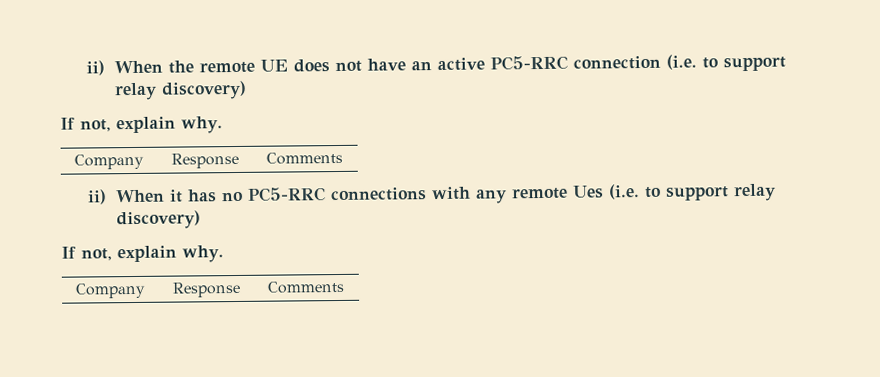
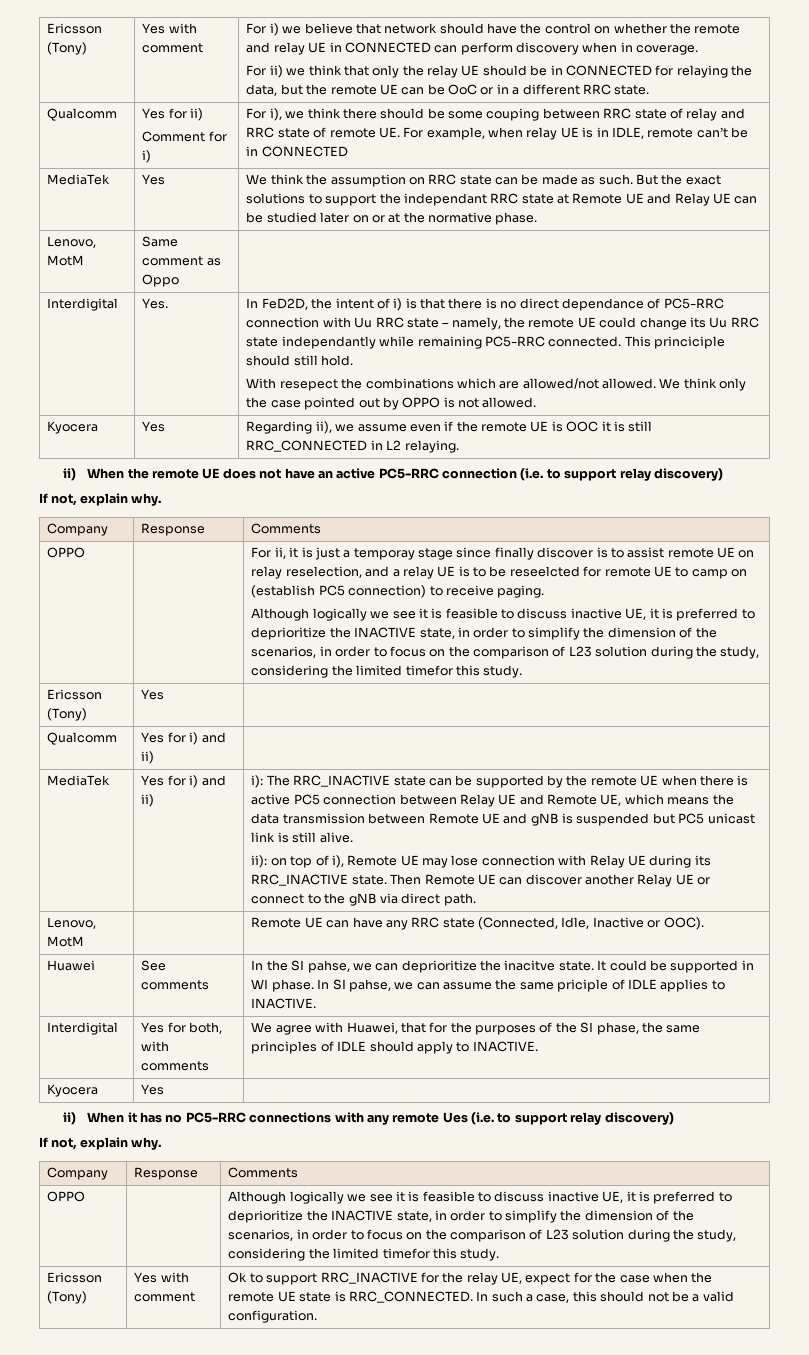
+ Ericsson (Tony) | Yes with comment | For i) we believe that network should have the control on whether the remote and relay UE in CONNECTED can perform discovery when in coverage.
+ For ii) we think that only the relay UE should be in CONNECTED for relaying the data, but the remote UE can be OoC or in a different RRC state.
+ Qualcomm | Yes for ii)
+ Comment for i) | For i), we think there should be some couping between RRC state of relay and RRC state of remote UE. For example, when relay UE is in IDLE, remote can’t be in CONNECTED
+ MediaTek | Yes | We think the assumption on RRC state can be made as such. But the exact solutions to support the independant RRC state at Remote UE and Relay UE can be studied later on or at the normative phase.
+ Lenovo, MotM | Same comment as Oppo |
+ Interdigital | Yes. | In FeD2D, the intent of i) is that there is no direct dependance of PC5-RRC connection with Uu RRC state – namely, the remote UE could change its Uu RRC state independantly while remaining PC5-RRC connected. This princiciple should still hold.
+ With resepect the combinations which are allowed/not allowed. We think only the case pointed out by OPPO is not allowed.
+ Kyocera | Yes | Regarding ii), we assume even if the remote UE is OOC it is still RRC_CONNECTED in L2 relaying.
+ OPPO | | For ii, it is just a temporay stage since finally discover is to assist remote UE on relay reselection, and a relay UE is to be reseelcted for remote UE to camp on (establish PC5 connection) to receive paging.
+ Although logically we see it is feasible to discuss inactive UE, it is preferred to deprioritize the INACTIVE state, in order to simplify the dimension of the scenarios, in order to focus on the comparison of L23 solution during the study, considering the limited timefor this study.
+ Ericsson (Tony) | Yes |
+ Qualcomm | Yes for i) and ii) |
+ MediaTek | Yes for i) and ii) | i): The RRC_INACTIVE state can be supported by the remote UE when there is active PC5 connection between Relay UE and Remote UE, which means the data transmission between Remote UE and gNB is suspended but PC5 unicast link is still alive.
+ ii): on top of i), Remote UE may lose connection with Relay UE during its RRC_INACTIVE state. Then Remote UE can discover another Relay UE or connect to the gNB via direct path.
+ Lenovo, MotM | | Remote UE can have any RRC state (Connected, Idle, Inactive or OOC).
+ Huawei | See comments | In the SI pahse, we can deprioritize the inacitve state. It could be supported in WI phase. In SI pahse, we can assume the same priciple of IDLE applies to INACTIVE.
+ Interdigital | Yes for both, with comments | We agree with Huawei, that for the purposes of the SI phase, the same principles of IDLE should apply to INACTIVE.
+ Kyocera | Yes |
+ OPPO | | Although logically we see it is feasible to discuss inactive UE, it is preferred to deprioritize the INACTIVE state, in order to simplify the dimension of the scenarios, in order to focus on the comparison of L23 solution during the study, considering the limited timefor this study.
+ Ericsson (Tony) | Yes with comment | Ok to support RRC_INACTIVE for the relay UE, expect for the case when the remote UE state is RRC_CONNECTED. In such a case, this should not be a valid configuration.

